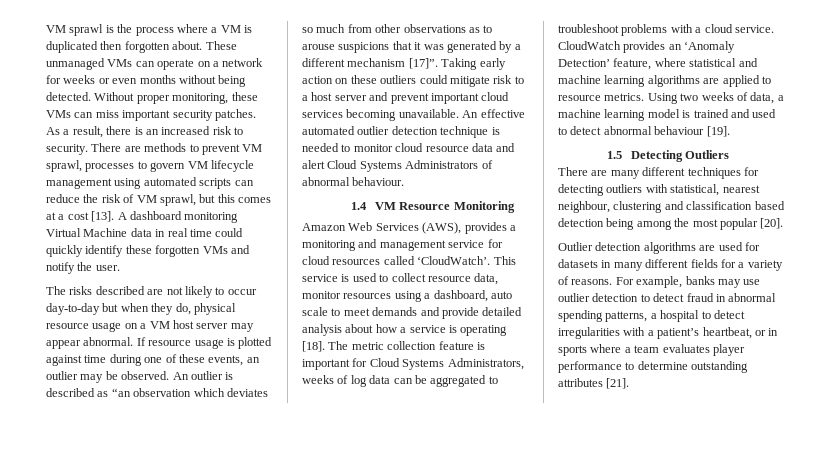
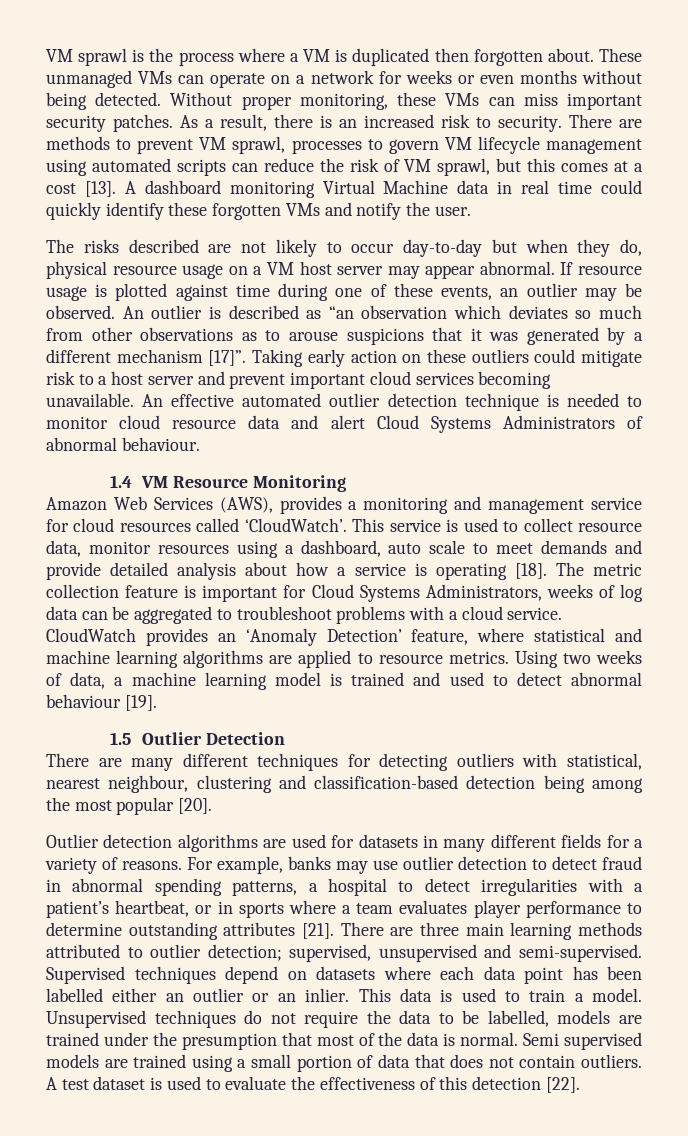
- 1.5 Detecting Outliers
+ 1.5 Outlier Detection
- There are many different techniques for detecting outliers with statistical, nearest neighbour, clustering and classification based detection being among the most popular [20].
+ There are many different techniques for detecting outliers with statistical, nearest neighbour, clustering and classification-based detection being among the most popular [20].
+ There are three main learning methods attributed to outlier detection; supervised, unsupervised and semi-supervised. Supervised techniques depend on datasets where each data point has been labelled either an outlier or an inlier. This data is used to train a model. Unsupervised techniques do not require the data to be labelled, models are trained under the presumption that most of the data is normal. Semi supervised models are trained using a small portion of data that does not contain outliers. A test dataset is used to evaluate the effectiveness of this detection [22].

